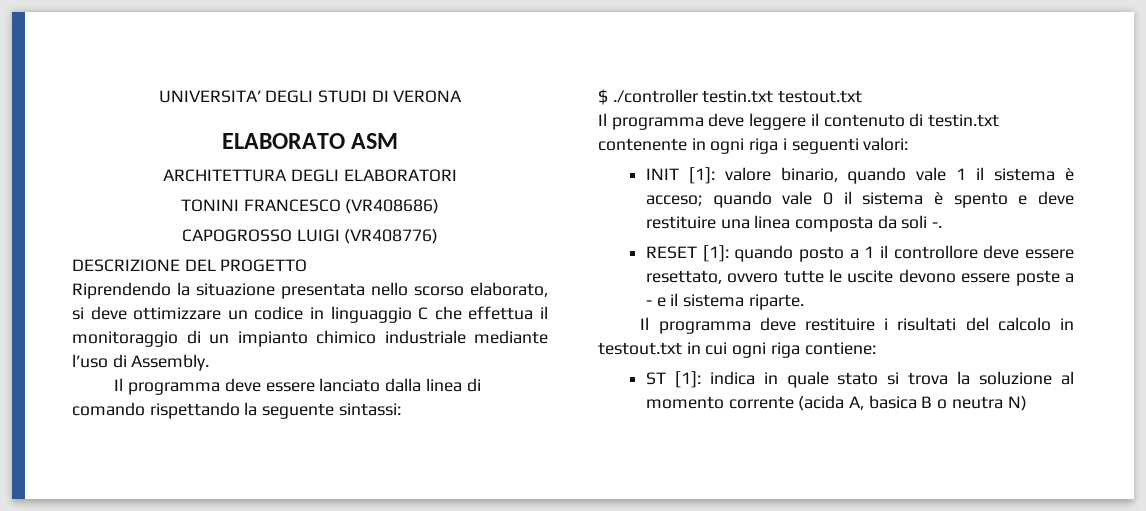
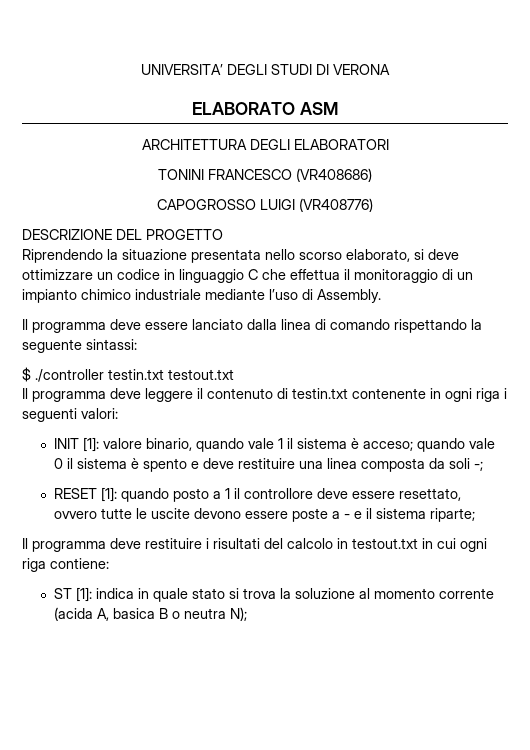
- INIT [1]: valore binario, quando vale 1 il sistema è acceso; quando vale 0 il sistema è spento e deve restituire una linea composta da soli -.
+ INIT [1]: valore binario, quando vale 1 il sistema è acceso; quando vale 0 il sistema è spento e deve restituire una linea composta da soli -;
- RESET [1]: quando posto a 1 il controllore deve essere resettato, ovvero tutte le uscite devono essere poste a - e il sistema riparte.
+ RESET [1]: quando posto a 1 il controllore deve essere resettato, ovvero tutte le uscite devono essere poste a - e il sistema riparte;
- ST [1]: indica in quale stato si trova la soluzione al momento corrente (acida A, basica B o neutra N)
+ ST [1]: indica in quale stato si trova la soluzione al momento corrente (acida A, basica B o neutra N);

